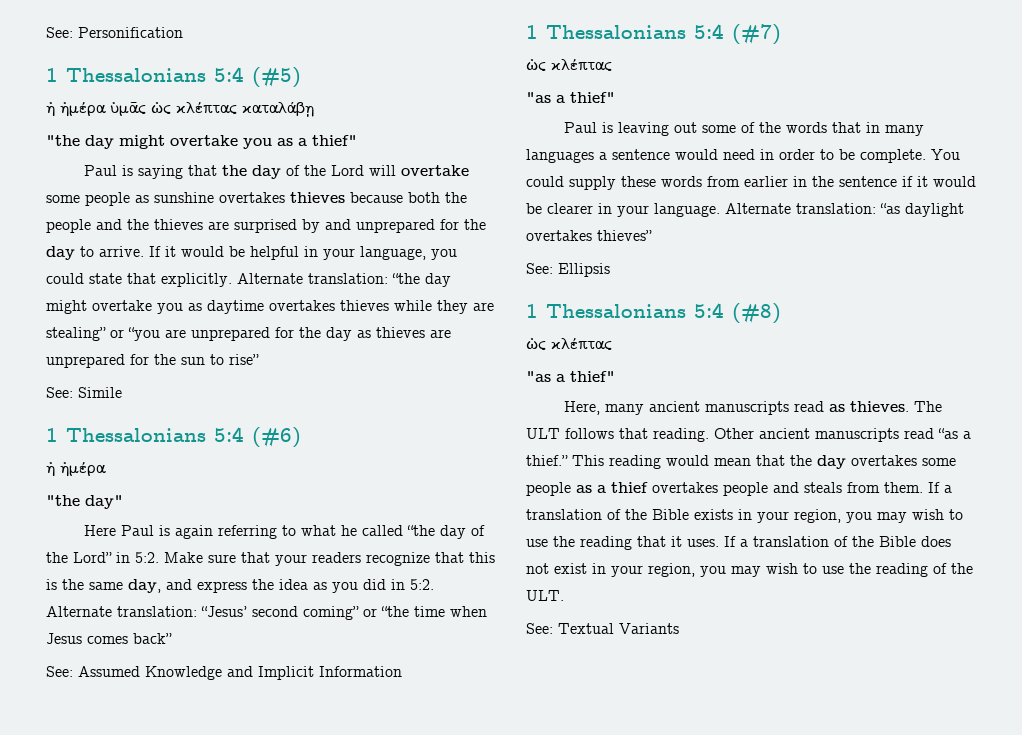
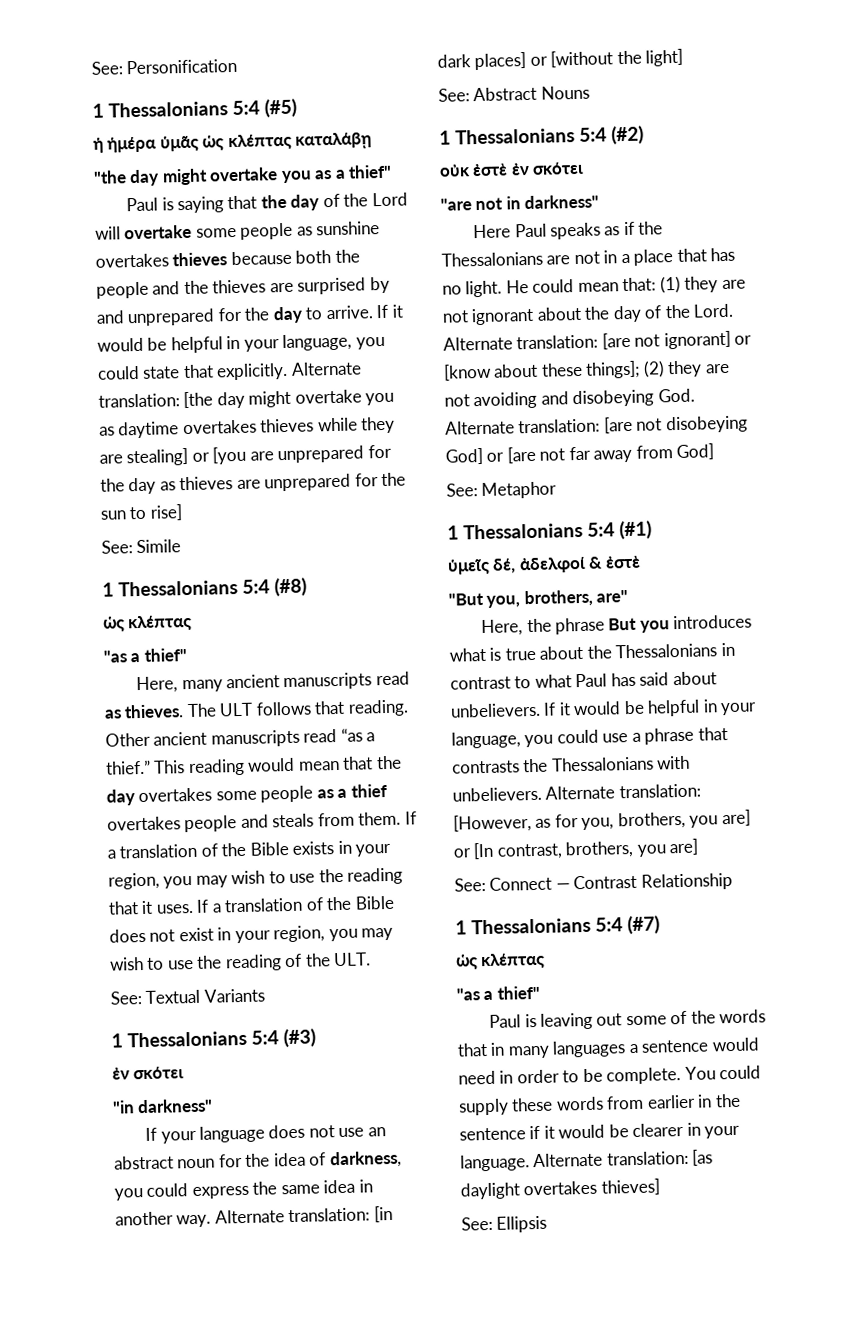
- Alternate translation: “the day might overtake you as daytime overtakes thieves while they are stealing” or “you are unprepared for the day as thieves are unprepared for the sun to rise”
+ Alternate translation: [the day might overtake you as daytime overtakes thieves while they are stealing] or [you are unprepared for the day as thieves are unprepared for the sun to rise]
- 1 Thessalonians 5:4 (#6)
- ἡ ἡμέρα
- "the day"
- Here Paul is again referring to what he called “the day of the Lord” in 5:2. Make sure that your readers recognize that this is the same day, and express the idea as you did in 5:2. Alternate translation: “Jesus’ second coming” or “the time when Jesus comes back”
- See: Assumed Knowledge and Implicit Information
- 1 Thessalonians 5:4 (#7)
- ὡς κλέπτας
- "as a thief"
- Paul is leaving out some of the words that in many languages a sentence would need in order to be complete. You could supply these words from earlier in the sentence if it would be clearer in your language. Alternate translation: “as daylight overtakes thieves”
- See: Ellipsis
+ 1 Thessalonians 5:4 (#3)
+ ἐν σκότει
+ "in darkness"
+ If your language does not use an abstract noun for the idea of darkness, you could express the same idea in another way. Alternate translation: [in dark places] or [without the light]
+ See: Abstract Nouns
+ 1 Thessalonians 5:4 (#2)
+ οὐκ ἐστὲ ἐν σκότει
+ "are not in darkness"
+ Here Paul speaks as if the Thessalonians are not in a place that has no light. He could mean that: (1) they are not ignorant about the day of the Lord. Alternate translation: [are not ignorant] or [know about these things]; (2) they are not avoiding and disobeying God. Alternate translation: [are not disobeying God] or [are not far away from God]
+ See: Metaphor
+ 1 Thessalonians 5:4 (#1)
+ ὑμεῖς δέ, ἀδελφοί & ἐστὲ
+ "But you, brothers, are"
+ Here, the phrase But you introduces what is true about the Thessalonians in contrast to what Paul has said about unbelievers. If it would be helpful in your language, you could use a phrase that contrasts the Thessalonians with unbelievers. Alternate translation: [However, as for you, brothers, you are] or [In contrast, brothers, you are]
+ See: Connect — Contrast Relationship
+ 1 Thessalonians 5:4 (#7)
+ ὡς κλέπτας
+ "as a thief"
+ Paul is leaving out some of the words that in many languages a sentence would need in order to be complete. You could supply these words from earlier in the sentence if it would be clearer in your language. Alternate translation: [as daylight overtakes thieves]
+ See: Ellipsis

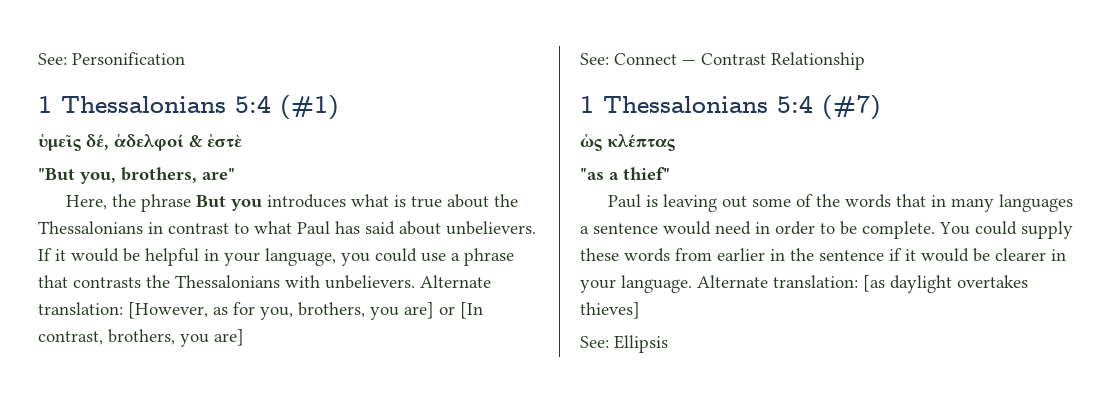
- 1 Thessalonians 5:4 (#5)
- ἡ ἡμέρα ὑμᾶς ὡς κλέπτας καταλάβῃ
- "the day might overtake you as a thief"
- Paul is saying that the day of the Lord will overtake some people as sunshine overtakes thieves because both the people and the thieves are surprised by and unprepared for the day to arrive. If it would be helpful in your language, you could state that explicitly. Alternate translation: [the day might overtake you as daytime overtakes thieves while they are stealing] or [you are unprepared for the day as thieves are unprepared for the sun to rise]
- See: Simile
- 1 Thessalonians 5:4 (#8)
- ὡς κλέπτας
- "as a thief"
- Here, many ancient manuscripts read as thieves. The ULT follows that reading. Other ancient manuscripts read “as a thief.” This reading would mean that the day overtakes some people as a thief overtakes people and steals from them. If a translation of the Bible exists in your region, you may wish to use the reading that it uses. If a translation of the Bible does not exist in your region, you may wish to use the reading of the ULT.
- See: Textual Variants
- 1 Thessalonians 5:4 (#3)
- ἐν σκότει
- "in darkness"
- If your language does not use an abstract noun for the idea of darkness, you could express the same idea in another way. Alternate translation: [in dark places] or [without the light]
- See: Abstract Nouns
- 1 Thessalonians 5:4 (#2)
- οὐκ ἐστὲ ἐν σκότει
- "are not in darkness"
- Here Paul speaks as if the Thessalonians are not in a place that has no light. He could mean that: (1) they are not ignorant about the day of the Lord. Alternate translation: [are not ignorant] or [know about these things]; (2) they are not avoiding and disobeying God. Alternate translation: [are not disobeying God] or [are not far away from God]
- See: Metaphor

